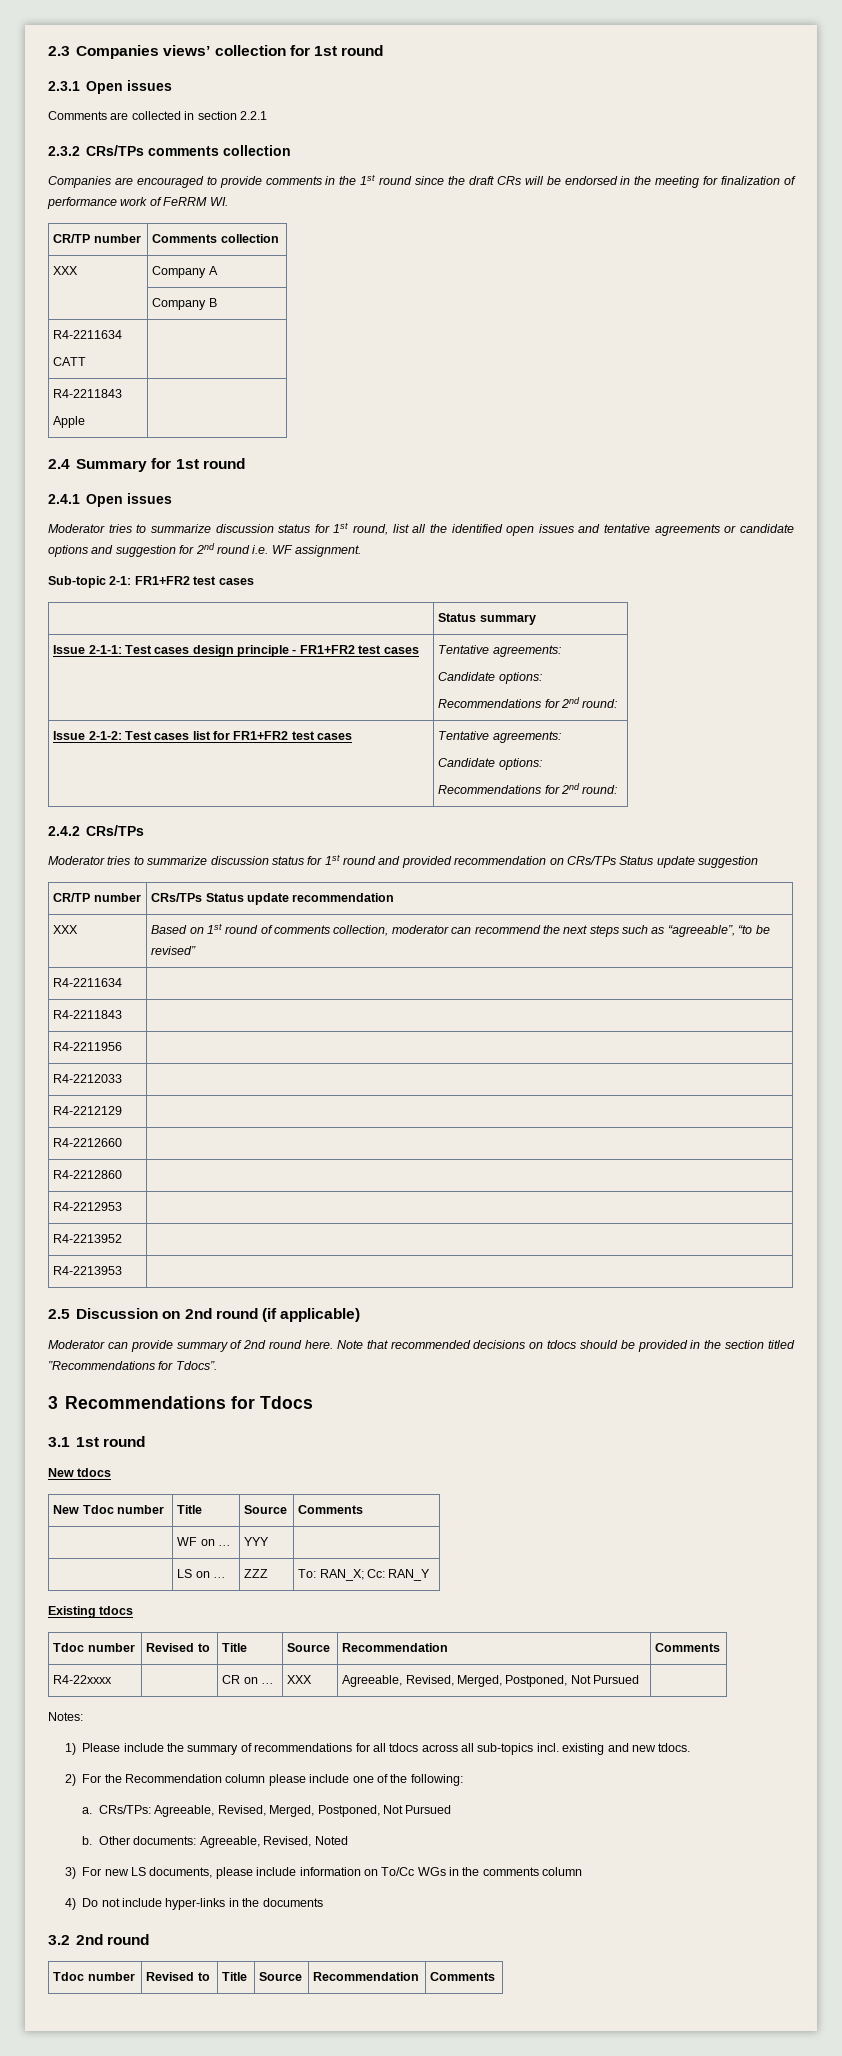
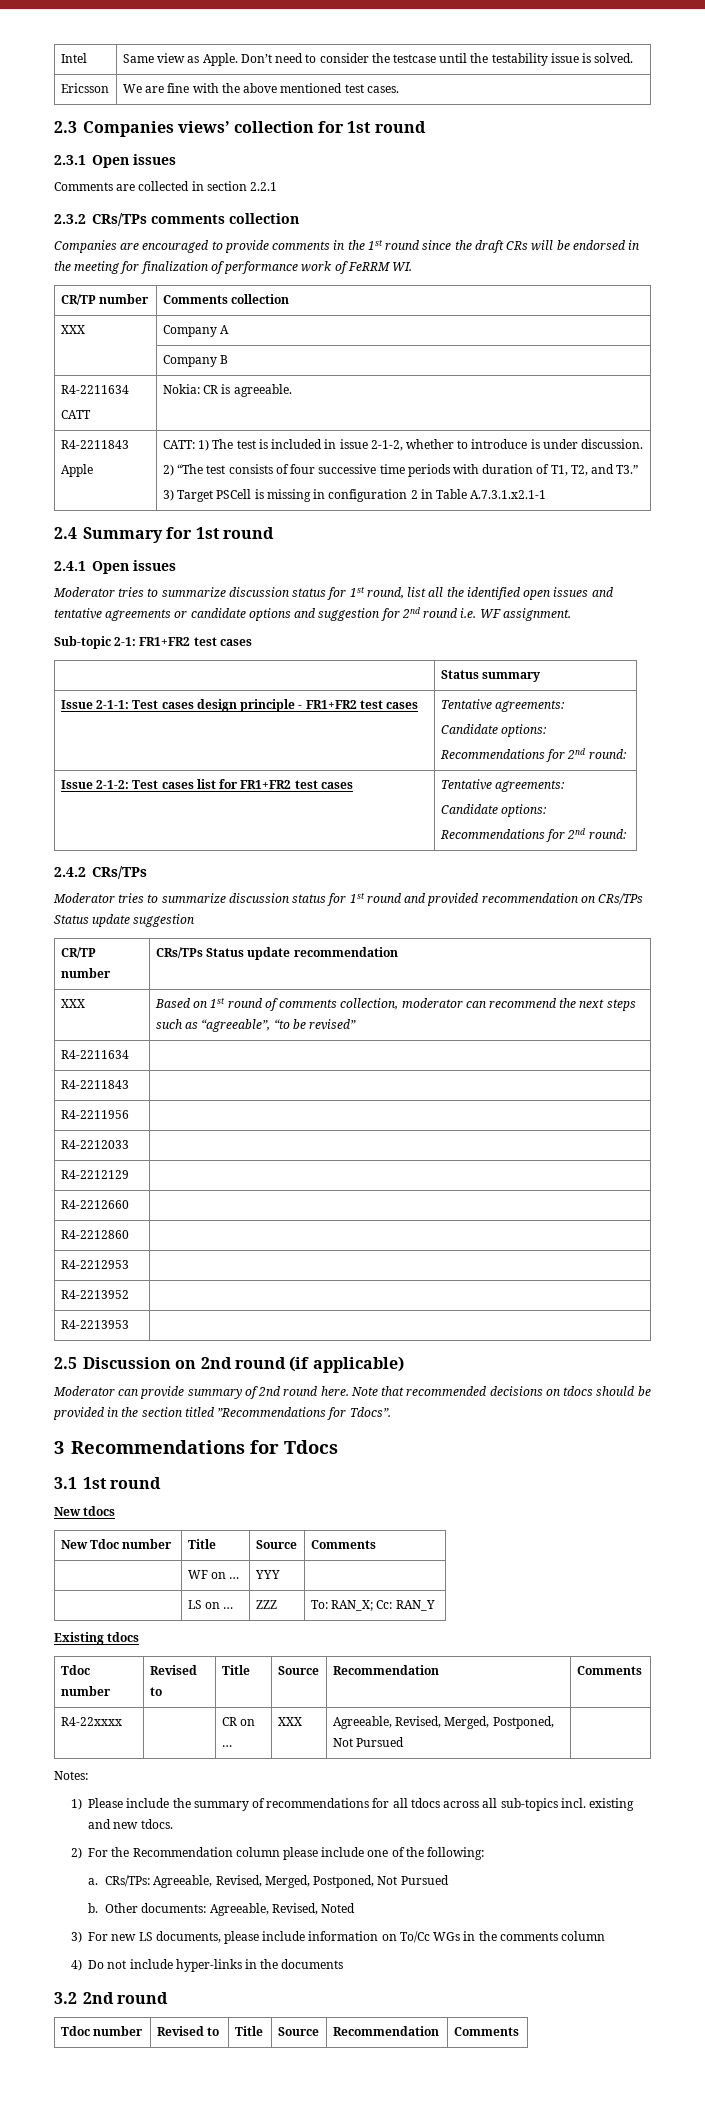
+ Intel | Same view as Apple. Don’t need to consider the testcase until the testability issue is solved.
+ Ericsson | We are fine with the above mentioned test cases.
  | Company B
  R4-2211634
- CATT |
+ CATT | Nokia: CR is agreeable.
  R4-2211843
- Apple |
+ Apple | CATT: 1) The test is included in issue 2-1-2, whether to introduce is under discussion.
+ 2) “The test consists of four successive time periods with duration of T1, T2, and T3.”
+ 3) Target PSCell is missing in configuration 2 in Table A.7.3.1.x2.1-1

